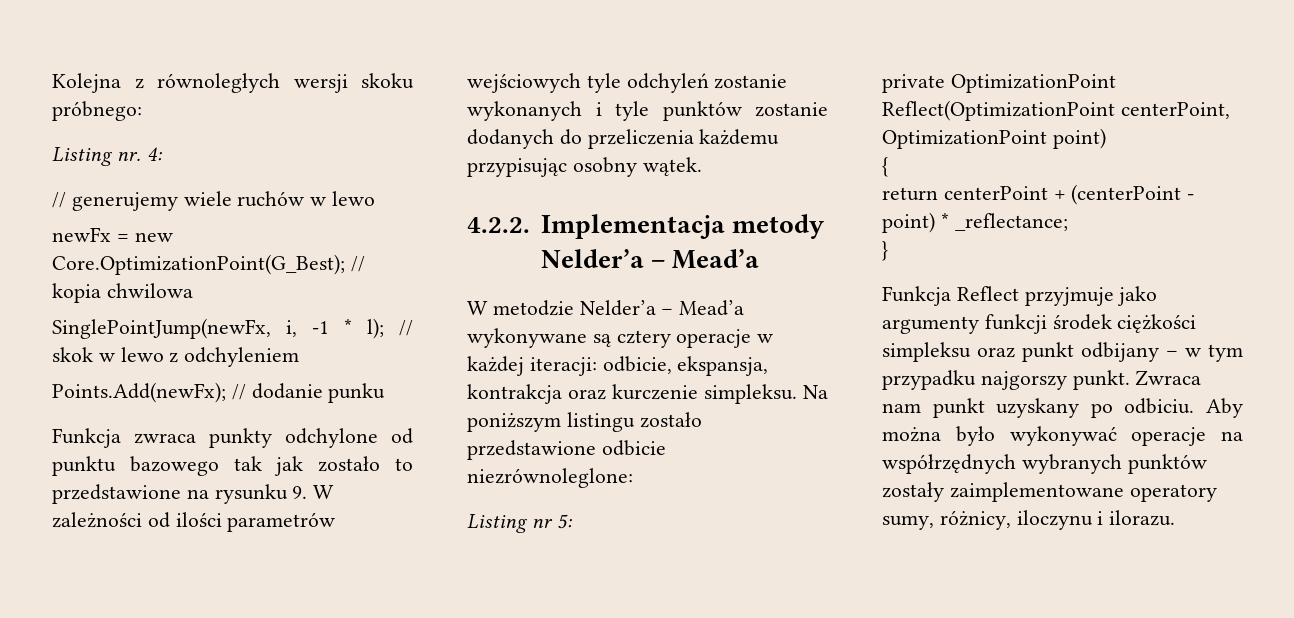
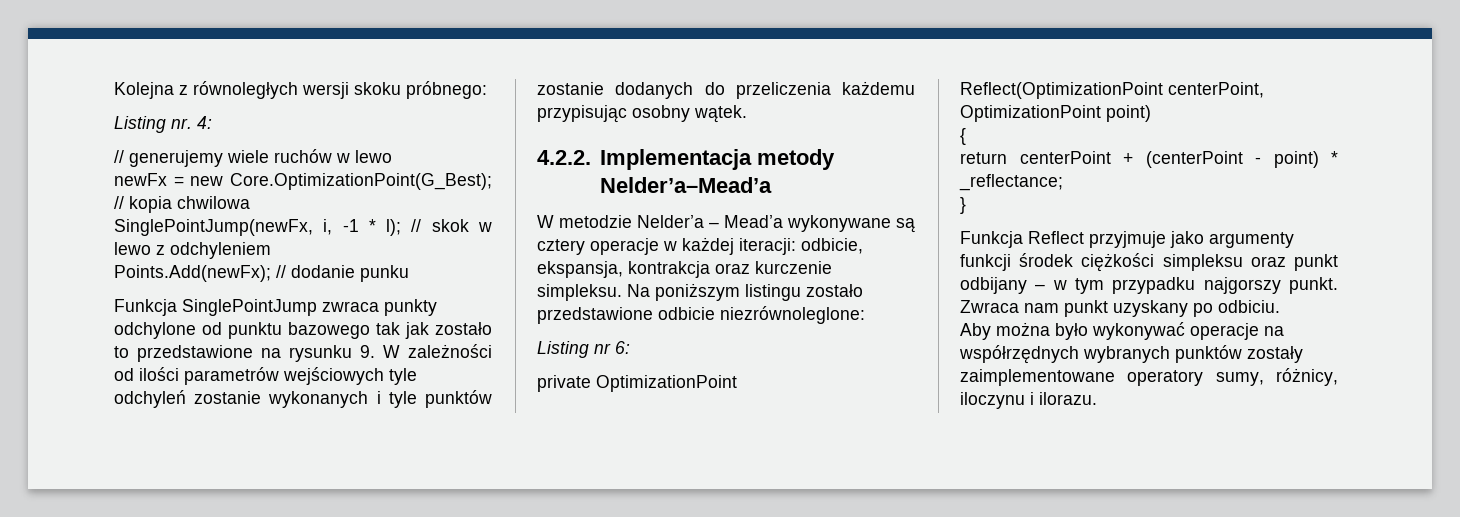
- Funkcja zwraca punkty odchylone od punktu bazowego tak jak zostało to przedstawione na rysunku 9. W zależności od ilości parametrów wejściowych tyle odchyleń zostanie wykonanych i tyle punktów zostanie dodanych do przeliczenia każdemu przypisując osobny wątek.
+ Funkcja SinglePointJump zwraca punkty odchylone od punktu bazowego tak jak zostało to przedstawione na rysunku 9. W zależności od ilości parametrów wejściowych tyle odchyleń zostanie wykonanych i tyle punktów zostanie dodanych do przeliczenia każdemu przypisując osobny wątek.
- 4.2.2. Implementacja metody Nelder’a – Mead’a
+ 4.2.2. Implementacja metody Nelder’a–Mead’a
- Listing nr 5:
+ Listing nr 6:
- Zwraca nam punkt uzyskany po odbiciu. Aby można było wykonywać operacje na współrzędnych wybranych punktów zostały zaimplementowane operatory sumy, różnicy, iloczynu i ilorazu.
+ Zwraca nam punkt uzyskany po odbiciu.
+ Aby można było wykonywać operacje na współrzędnych wybranych punktów zostały zaimplementowane operatory sumy, różnicy, iloczynu i ilorazu.

